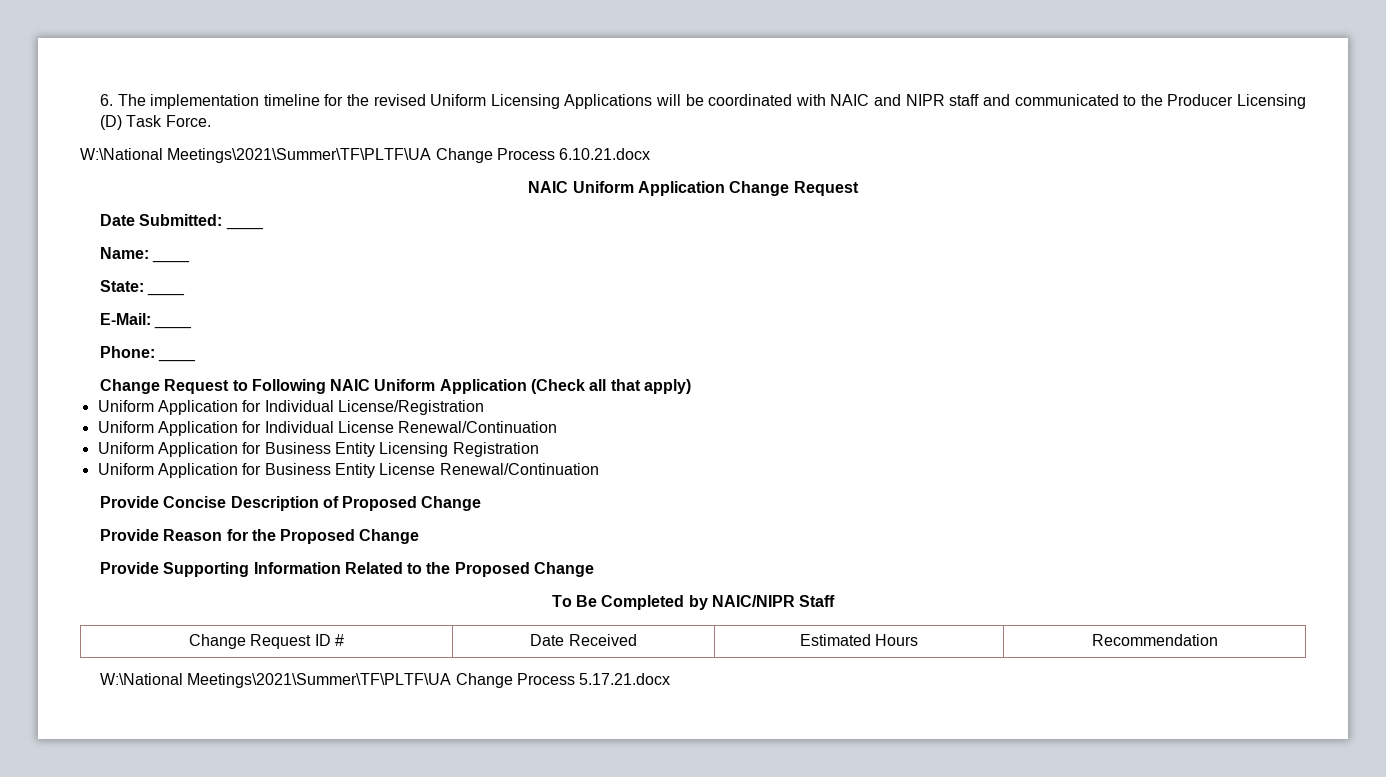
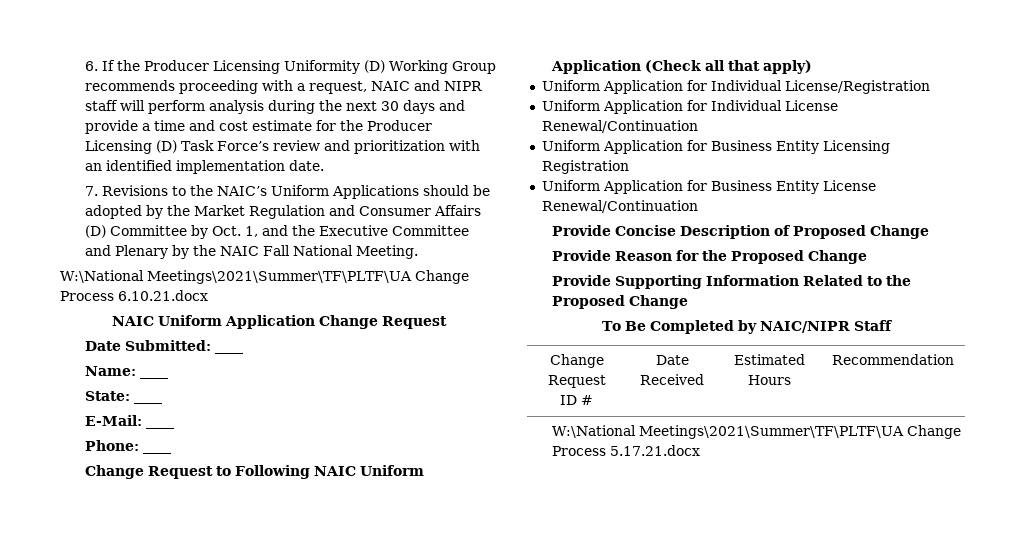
- 6. The implementation timeline for the revised Uniform Licensing Applications will be coordinated with NAIC and NIPR staff and communicated to the Producer Licensing (D) Task Force.
+ 6. If the Producer Licensing Uniformity (D) Working Group recommends proceeding with a request, NAIC and NIPR staff will perform analysis during the next 30 days and provide a time and cost estimate for the Producer Licensing (D) Task Force’s review and prioritization with an identified implementation date.
+ 7. Revisions to the NAIC’s Uniform Applications should be adopted by the Market Regulation and Consumer Affairs (D) Committee by Oct. 1, and the Executive Committee and Plenary by the NAIC Fall National Meeting.

